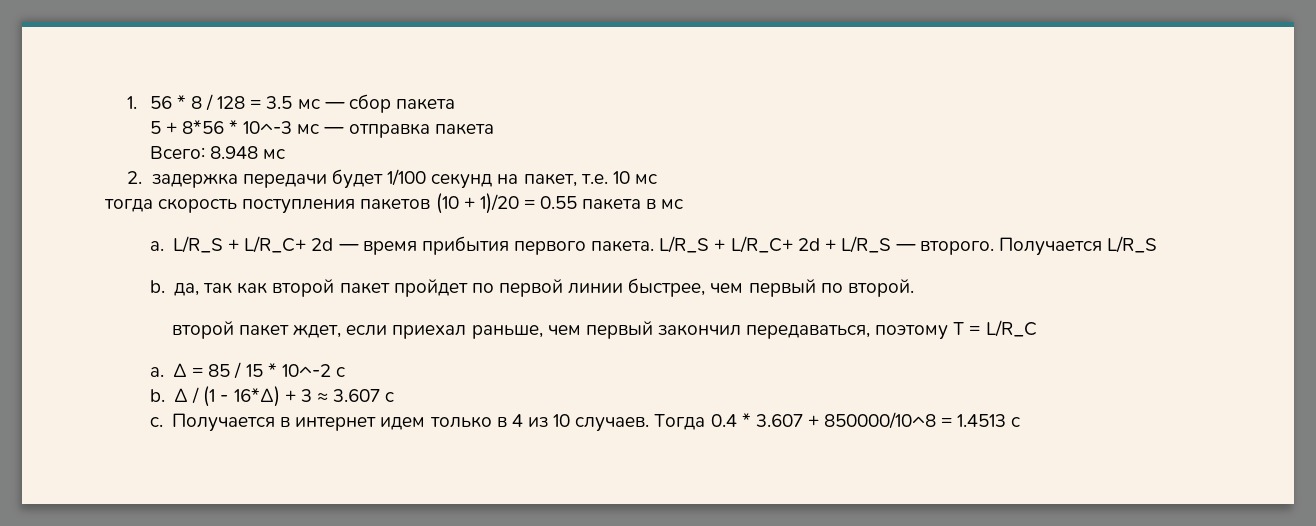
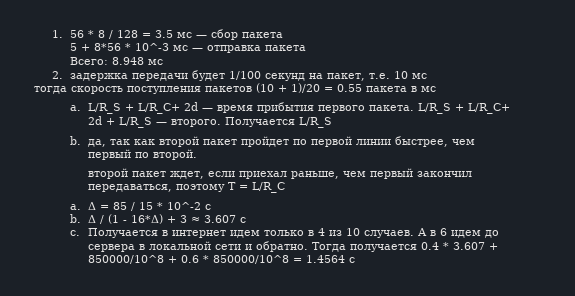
- Тогда 0.4 * 3.607 + 850000/10^8 = 1.4513 с
+ А в 6 идем до сервера в локальной сети и обратно. Тогда получается 0.4 * 3.607 + 850000/10^8 + 0.6 * 850000/10^8 = 1.4564 с

